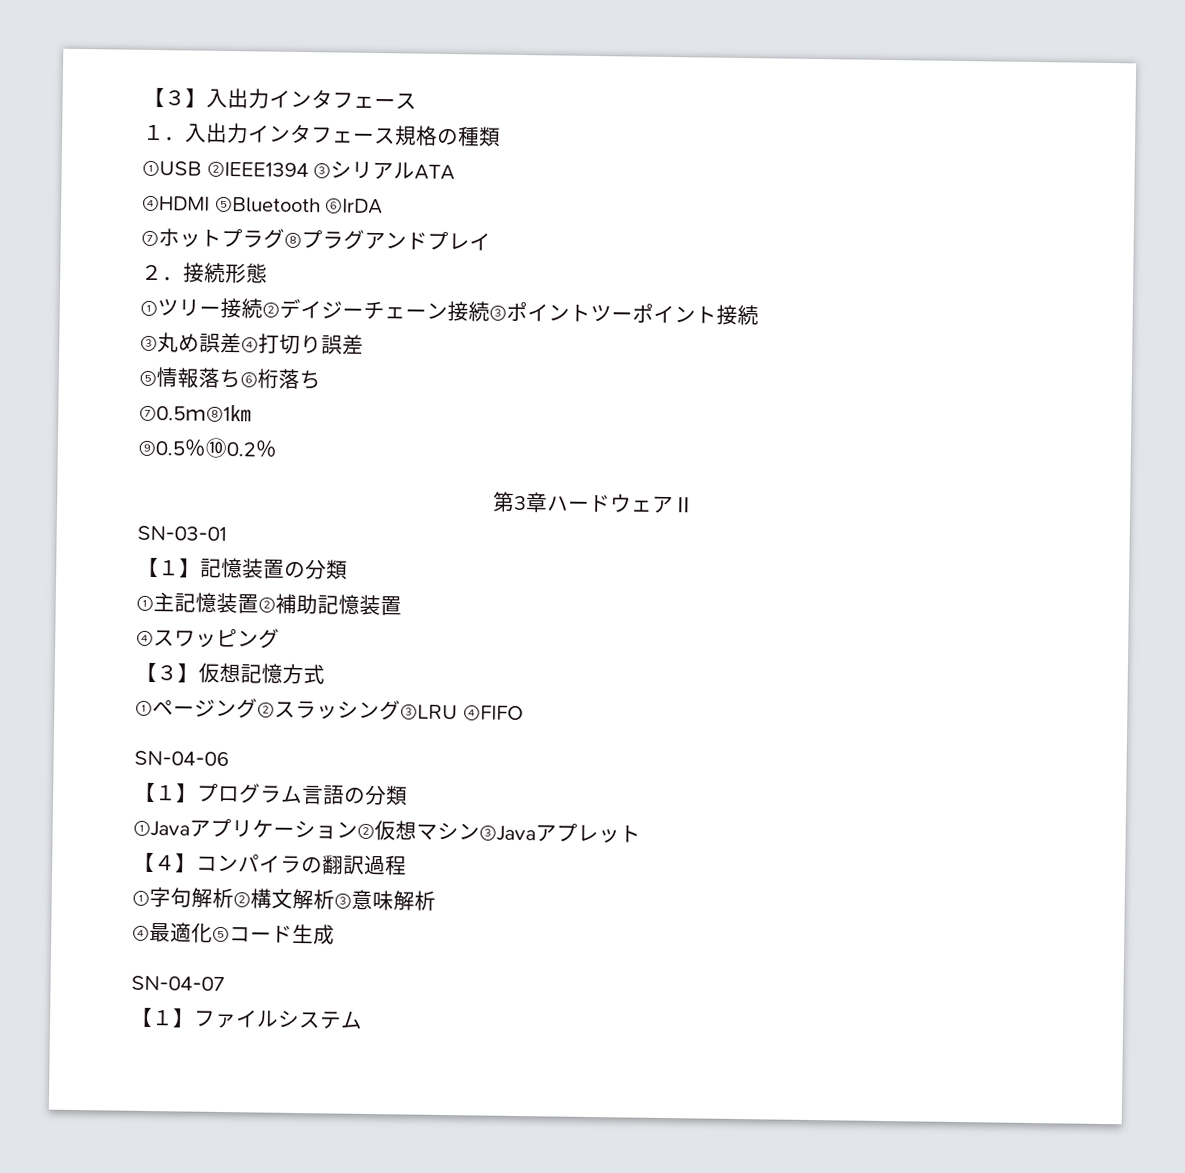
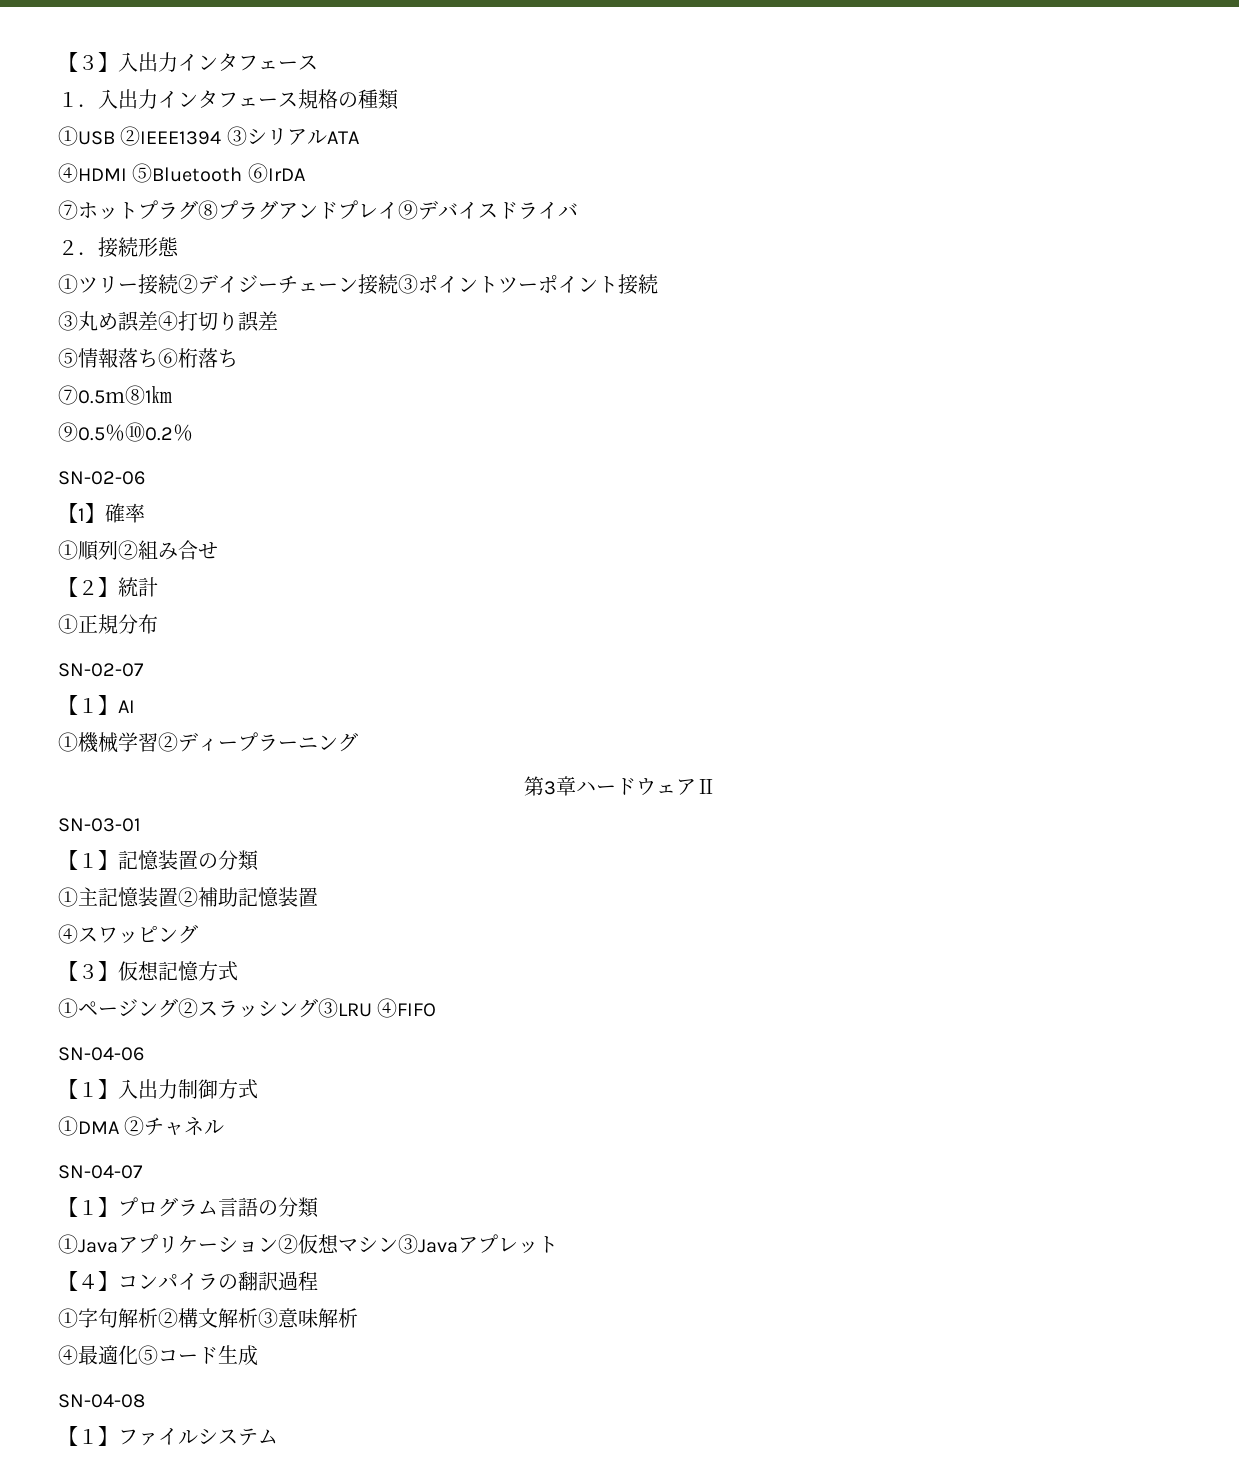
- ⑦ホットプラグ⑧プラグアンドプレイ
+ ⑦ホットプラグ⑧プラグアンドプレイ⑨デバイスドライバ
+ SN-02-06
+ 【1】確率
+ ①順列②組み合せ
+ 【２】統計
+ ①正規分布
+ SN-02-07
+ 【１】AI
+ ①機械学習②ディープラーニング
+ 【１】入出力制御方式
+ ①DMA ②チャネル
+ SN-04-07
- SN-04-07
+ SN-04-08

